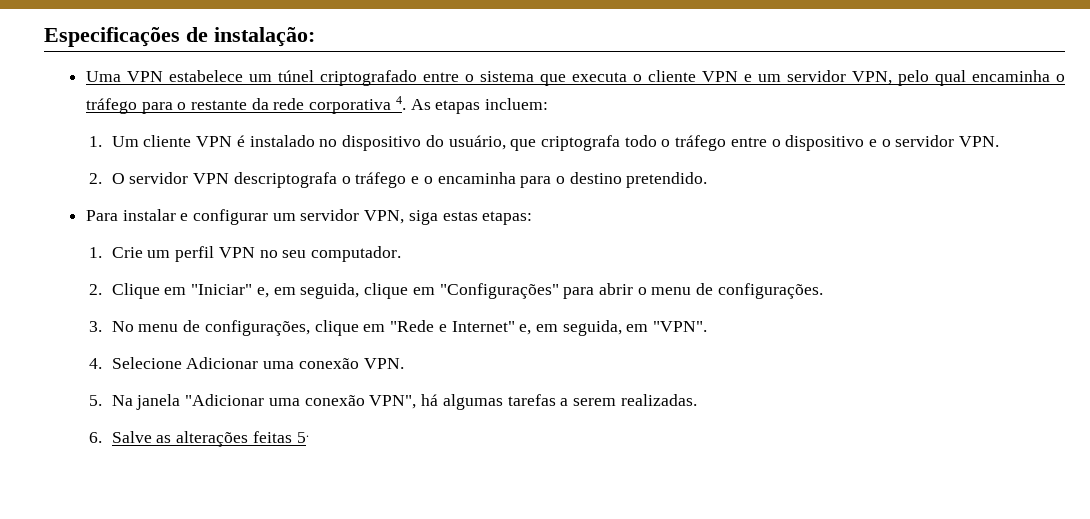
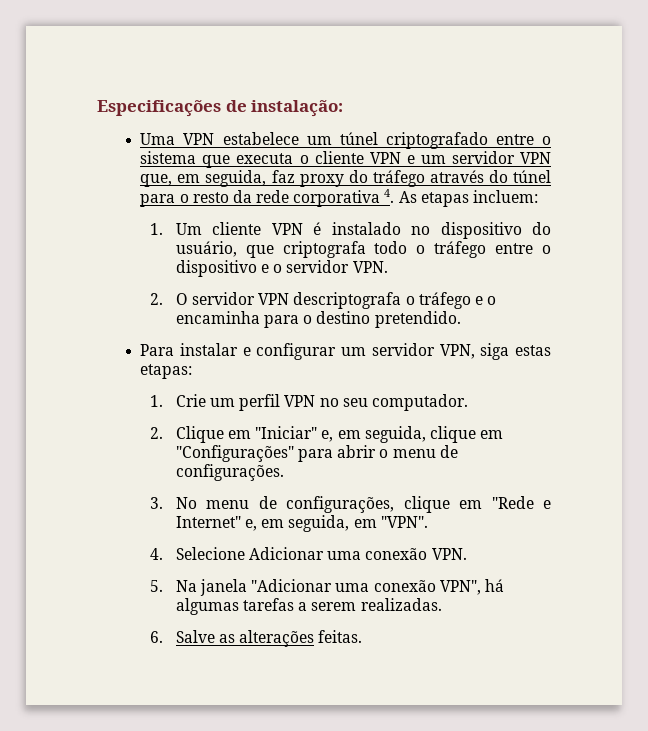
- Uma VPN estabelece um túnel criptografado entre o sistema que executa o cliente VPN e um servidor VPN, pelo qual encaminha o tráfego para o restante da rede corporativa 4. As etapas incluem:
+ Uma VPN estabelece um túnel criptografado entre o sistema que executa o cliente VPN e um servidor VPN que, em seguida, faz proxy do tráfego através do túnel para o resto da rede corporativa 4. As etapas incluem:
- 6. Salve as alterações feitas 5.
+ 6. Salve as alterações feitas.

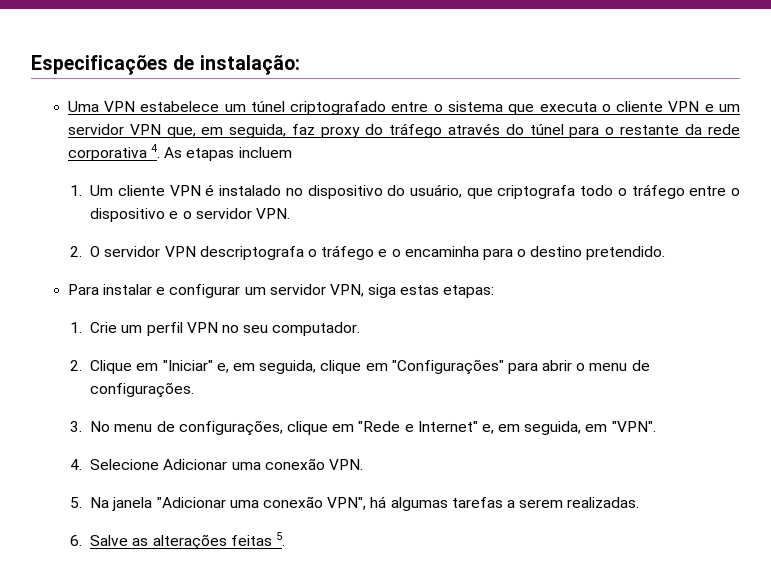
- Uma VPN estabelece um túnel criptografado entre o sistema que executa o cliente VPN e um servidor VPN que, em seguida, faz proxy do tráfego através do túnel para o resto da rede corporativa 4. As etapas incluem:
+ Uma VPN estabelece um túnel criptografado entre o sistema que executa o cliente VPN e um servidor VPN que, em seguida, faz proxy do tráfego através do túnel para o restante da rede corporativa 4. As etapas incluem
- 6. Salve as alterações feitas.
+ 6. Salve as alterações feitas 5.

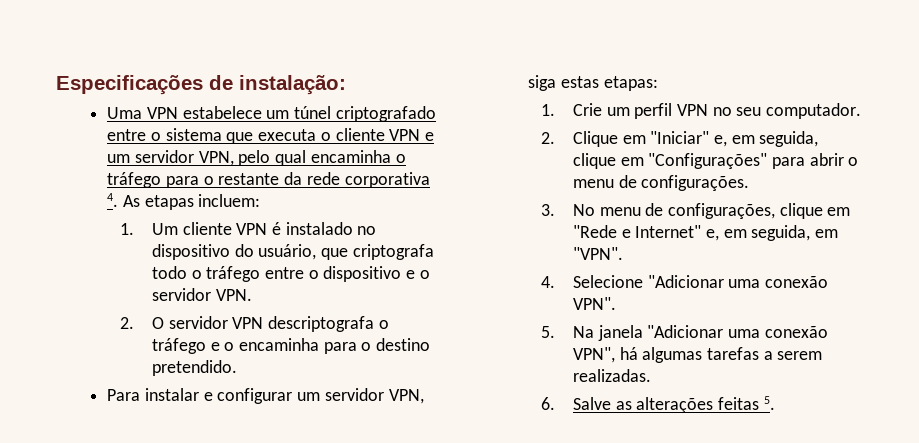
- Uma VPN estabelece um túnel criptografado entre o sistema que executa o cliente VPN e um servidor VPN que, em seguida, faz proxy do tráfego através do túnel para o restante da rede corporativa 4. As etapas incluem
+ Uma VPN estabelece um túnel criptografado entre o sistema que executa o cliente VPN e um servidor VPN, pelo qual encaminha o tráfego para o restante da rede corporativa 4. As etapas incluem:
- 4. Selecione Adicionar uma conexão VPN.
+ 4. Selecione "Adicionar uma conexão VPN".

